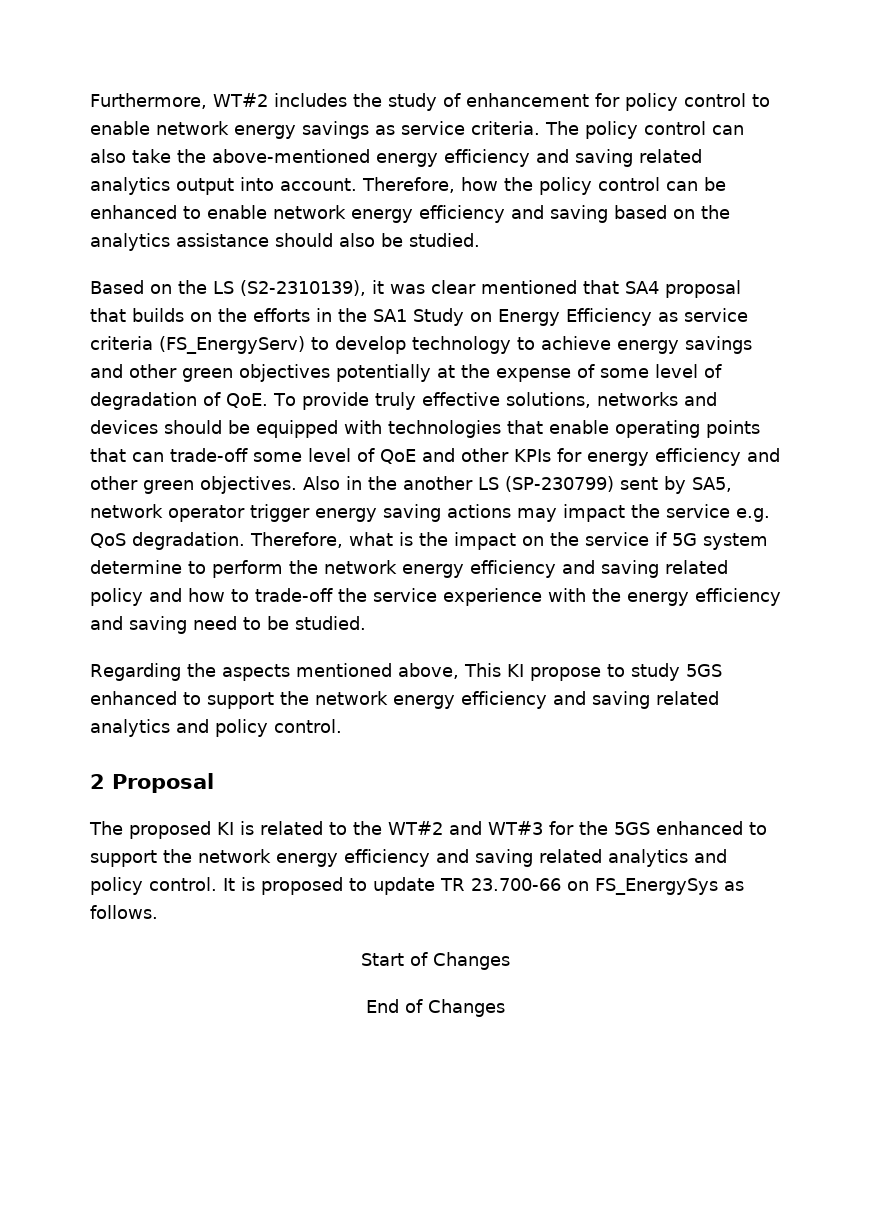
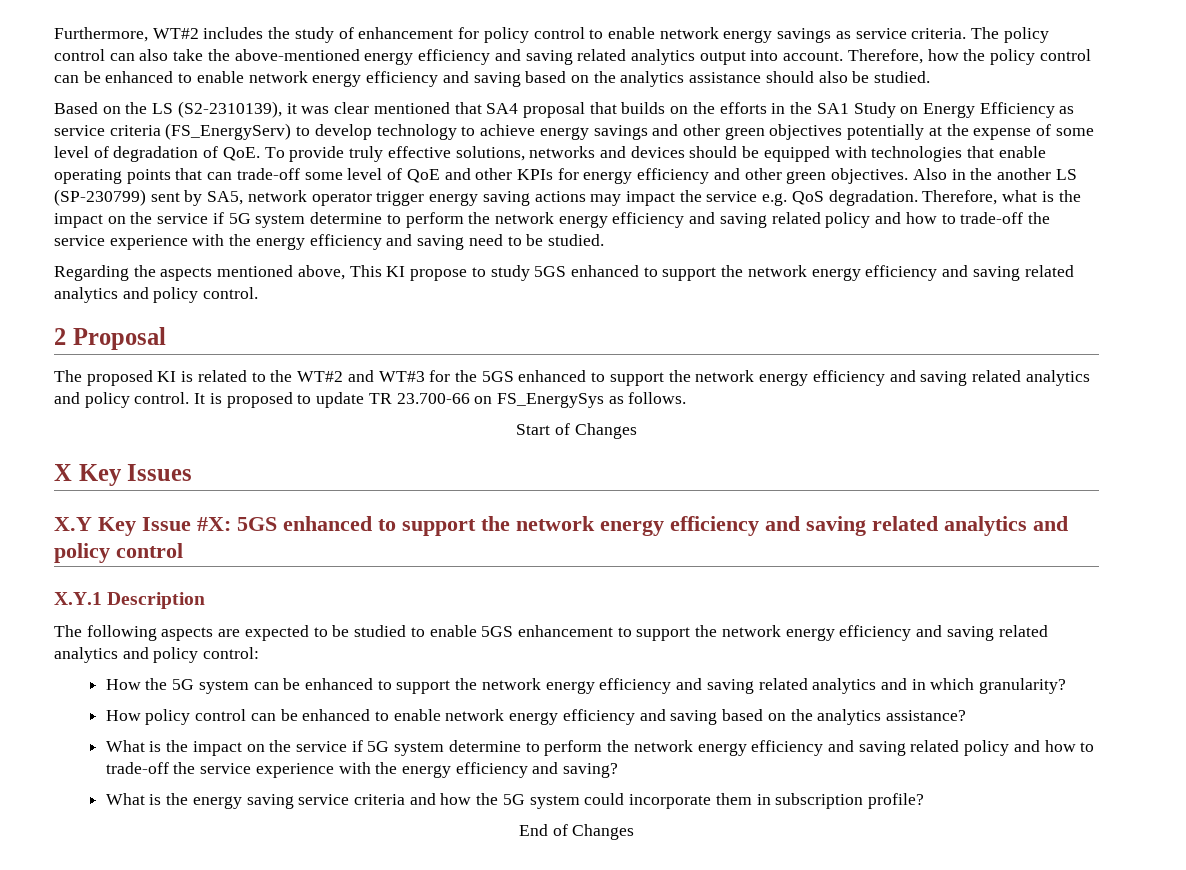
+ X Key Issues
+ X.Y Key Issue #X: 5GS enhanced to support the network energy efficiency and saving related analytics and policy control
+ X.Y.1 Description
+ The following aspects are expected to be studied to enable 5GS enhancement to support the network energy efficiency and saving related analytics and policy control:
+ How the 5G system can be enhanced to support the network energy efficiency and saving related analytics and in which granularity?
+ How policy control can be enhanced to enable network energy efficiency and saving based on the analytics assistance?
+ What is the impact on the service if 5G system determine to perform the network energy efficiency and saving related policy and how to trade-off the service experience with the energy efficiency and saving?
+ What is the energy saving service criteria and how the 5G system could incorporate them in subscription profile?

